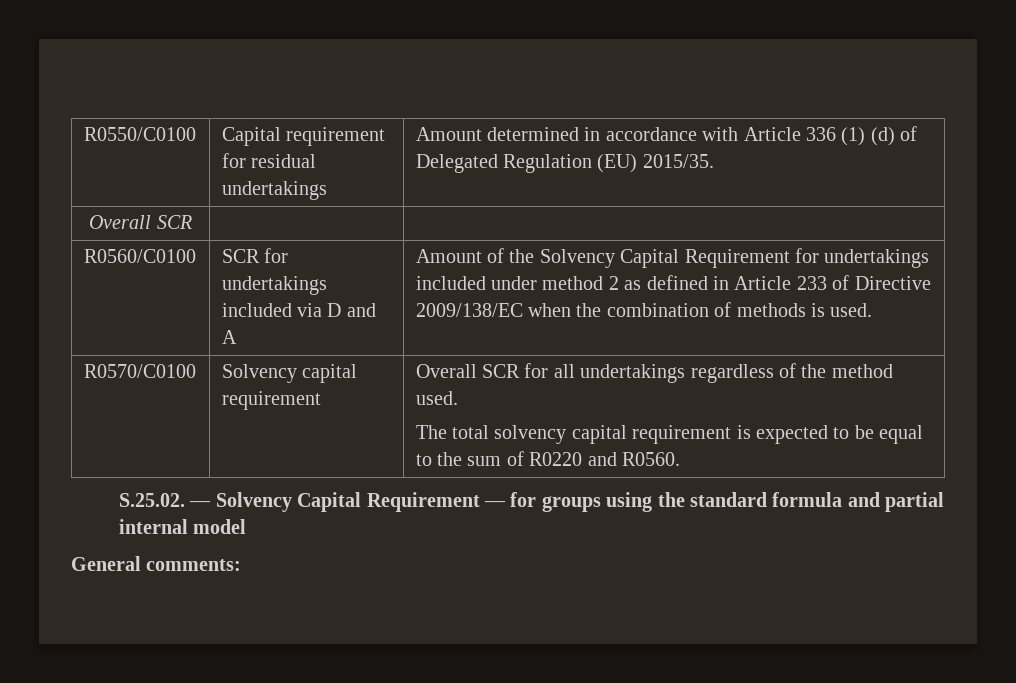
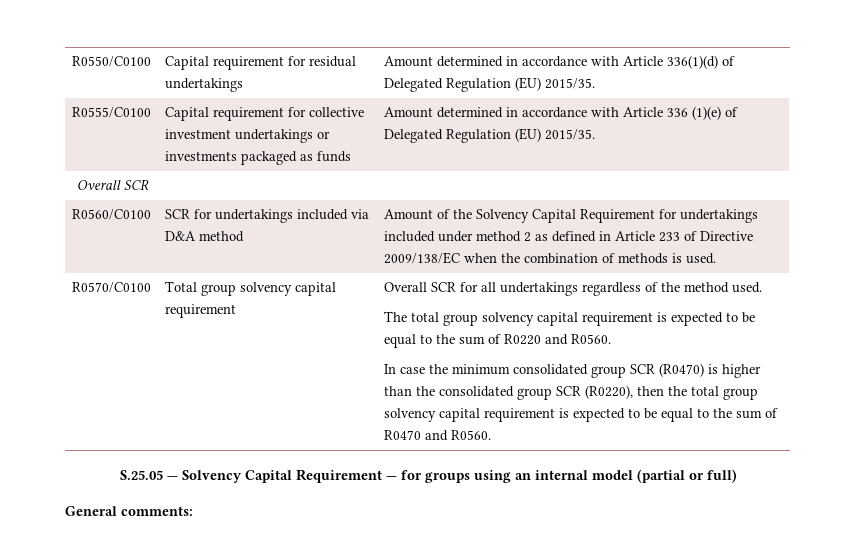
- R0550/C0100 | Capital requirement for residual undertakings | Amount determined in accordance with Article 336 (1) (d) of Delegated Regulation (EU) 2015/35.
+ R0550/C0100 | Capital requirement for residual undertakings | Amount determined in accordance with Article 336(1)(d) of Delegated Regulation (EU) 2015/35.
+ R0555/C0100 | Capital requirement for collective investment undertakings or investments packaged as funds | Amount determined in accordance with Article 336 (1)(e) of Delegated Regulation (EU) 2015/35.
- R0560/C0100 | SCR for undertakings included via D and A | Amount of the Solvency Capital Requirement for undertakings included under method 2 as defined in Article 233 of Directive 2009/138/EC when the combination of methods is used.
+ R0560/C0100 | SCR for undertakings included via D&A method | Amount of the Solvency Capital Requirement for undertakings included under method 2 as defined in Article 233 of Directive 2009/138/EC when the combination of methods is used.
- Solvency capital requirement
+ Total group solvency capital requirement
- The total solvency capital requirement is expected to be equal to the sum of R0220 and R0560.
+ The total group solvency capital requirement is expected to be equal to the sum of R0220 and R0560.
- S.25.02. — Solvency Capital Requirement — for groups using the standard formula and partial internal model
+ In case the minimum consolidated group SCR (R0470) is higher than the consolidated group SCR (R0220), then the total group solvency capital requirement is expected to be equal to the sum of R0470 and R0560.
+ S.25.05 — Solvency Capital Requirement — for groups using an internal model (partial or full)

